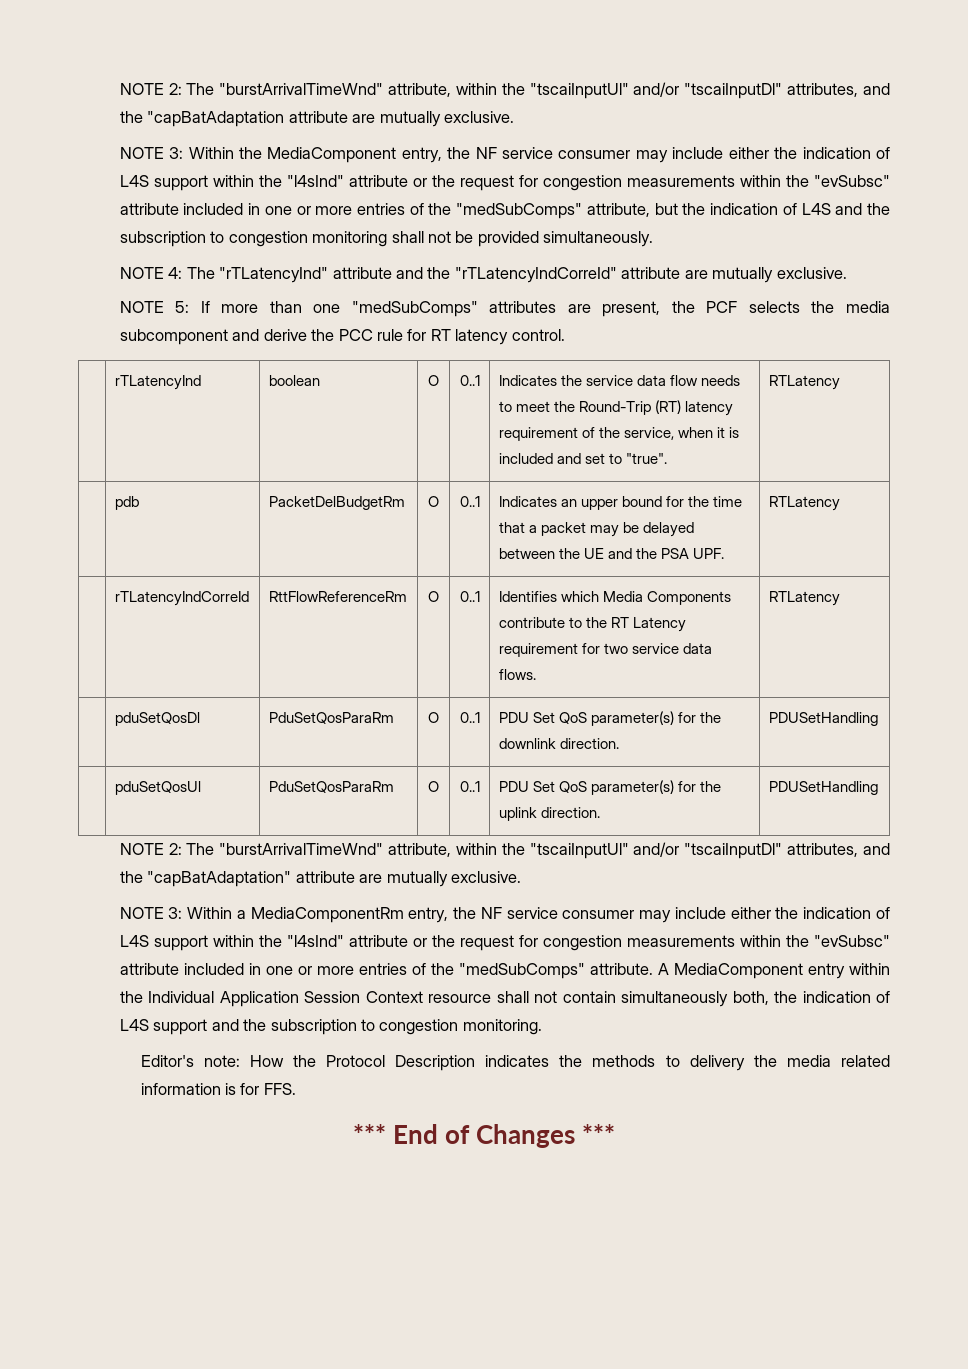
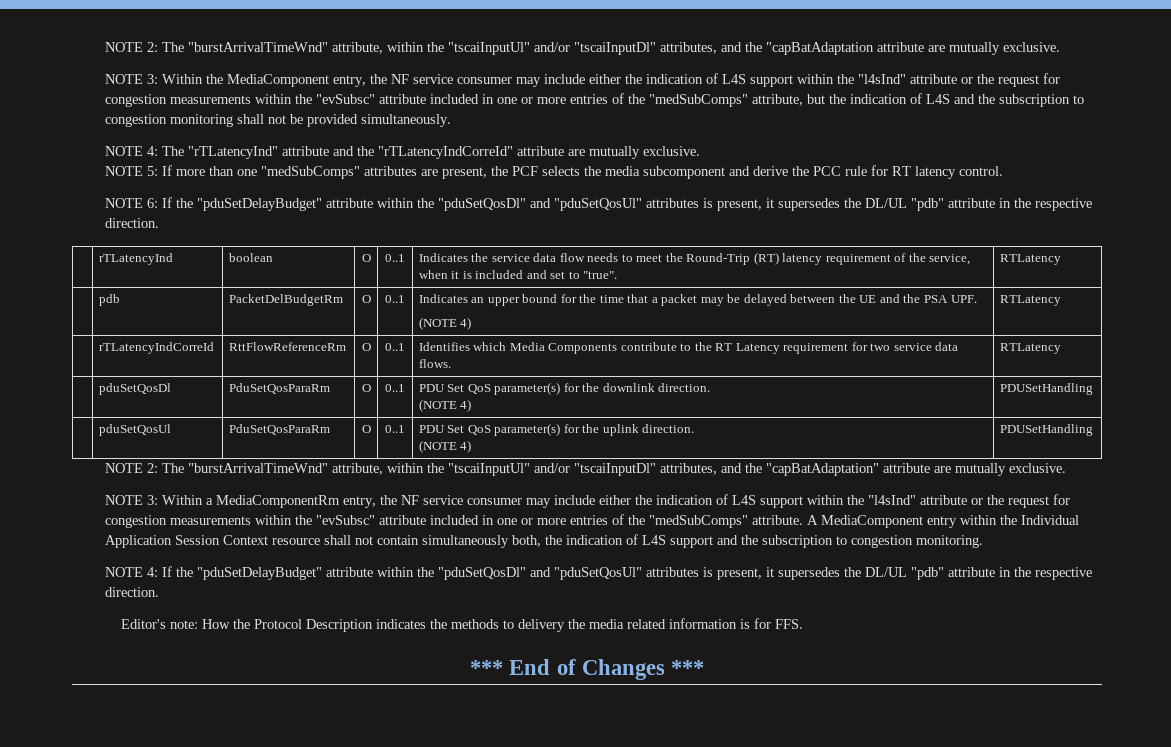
+ NOTE 6: If the "pduSetDelayBudget" attribute within the "pduSetQosDl" and "pduSetQosUl" attributes is present, it supersedes the DL/UL "pdb" attribute in the respective direction.
- | pdb | PacketDelBudgetRm | O | 0..1 | Indicates an upper bound for the time that a packet may be delayed between the UE and the PSA UPF. | RTLatency
+ | pdb | PacketDelBudgetRm | O | 0..1 | Indicates an upper bound for the time that a packet may be delayed between the UE and the PSA UPF.
+ (NOTE 4) | RTLatency
- | pduSetQosDl | PduSetQosParaRm | O | 0..1 | PDU Set QoS parameter(s) for the downlink direction. | PDUSetHandling
+ | pduSetQosDl | PduSetQosParaRm | O | 0..1 | PDU Set QoS parameter(s) for the downlink direction.
+ (NOTE 4) | PDUSetHandling
- | pduSetQosUl | PduSetQosParaRm | O | 0..1 | PDU Set QoS parameter(s) for the uplink direction. | PDUSetHandling
+ | pduSetQosUl | PduSetQosParaRm | O | 0..1 | PDU Set QoS parameter(s) for the uplink direction.
+ (NOTE 4) | PDUSetHandling
+ NOTE 4: If the "pduSetDelayBudget" attribute within the "pduSetQosDl" and "pduSetQosUl" attributes is present, it supersedes the DL/UL "pdb" attribute in the respective direction.

